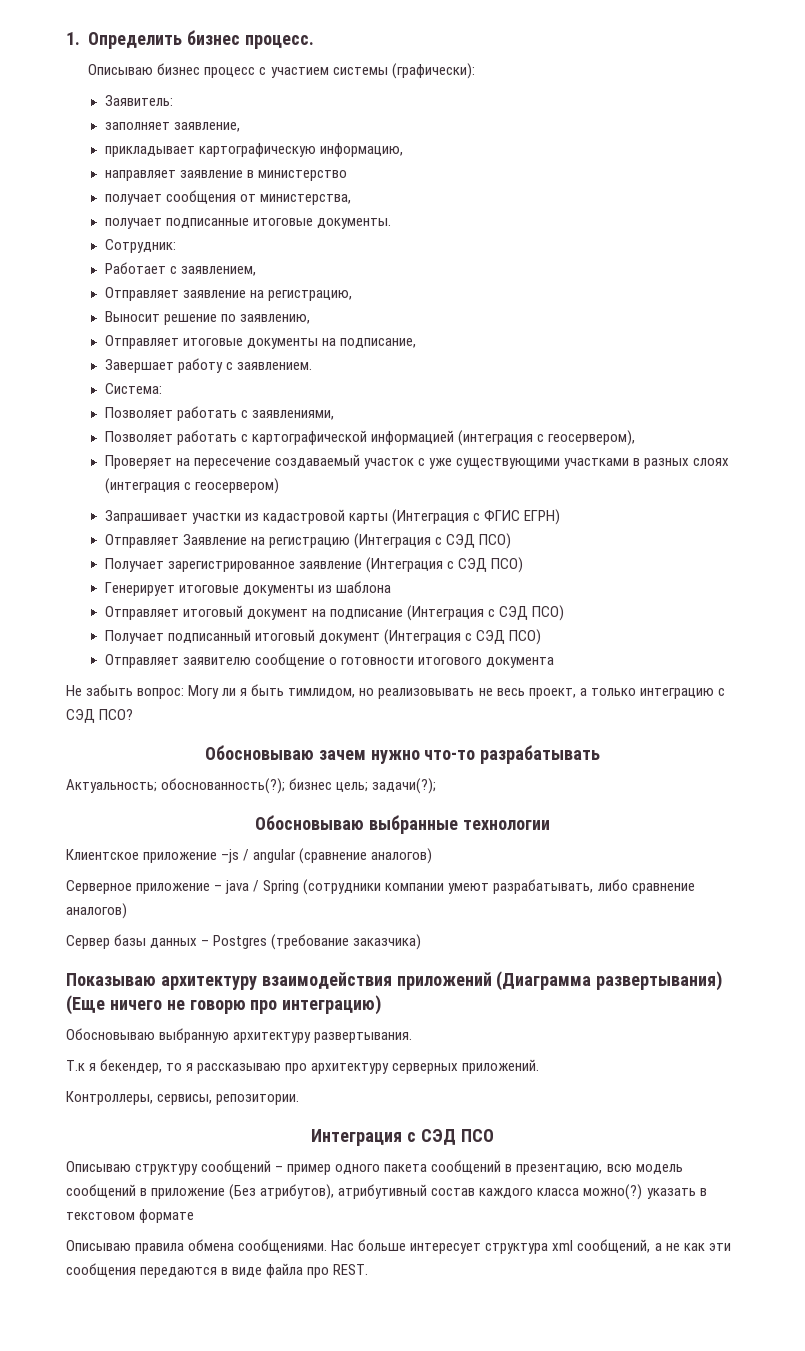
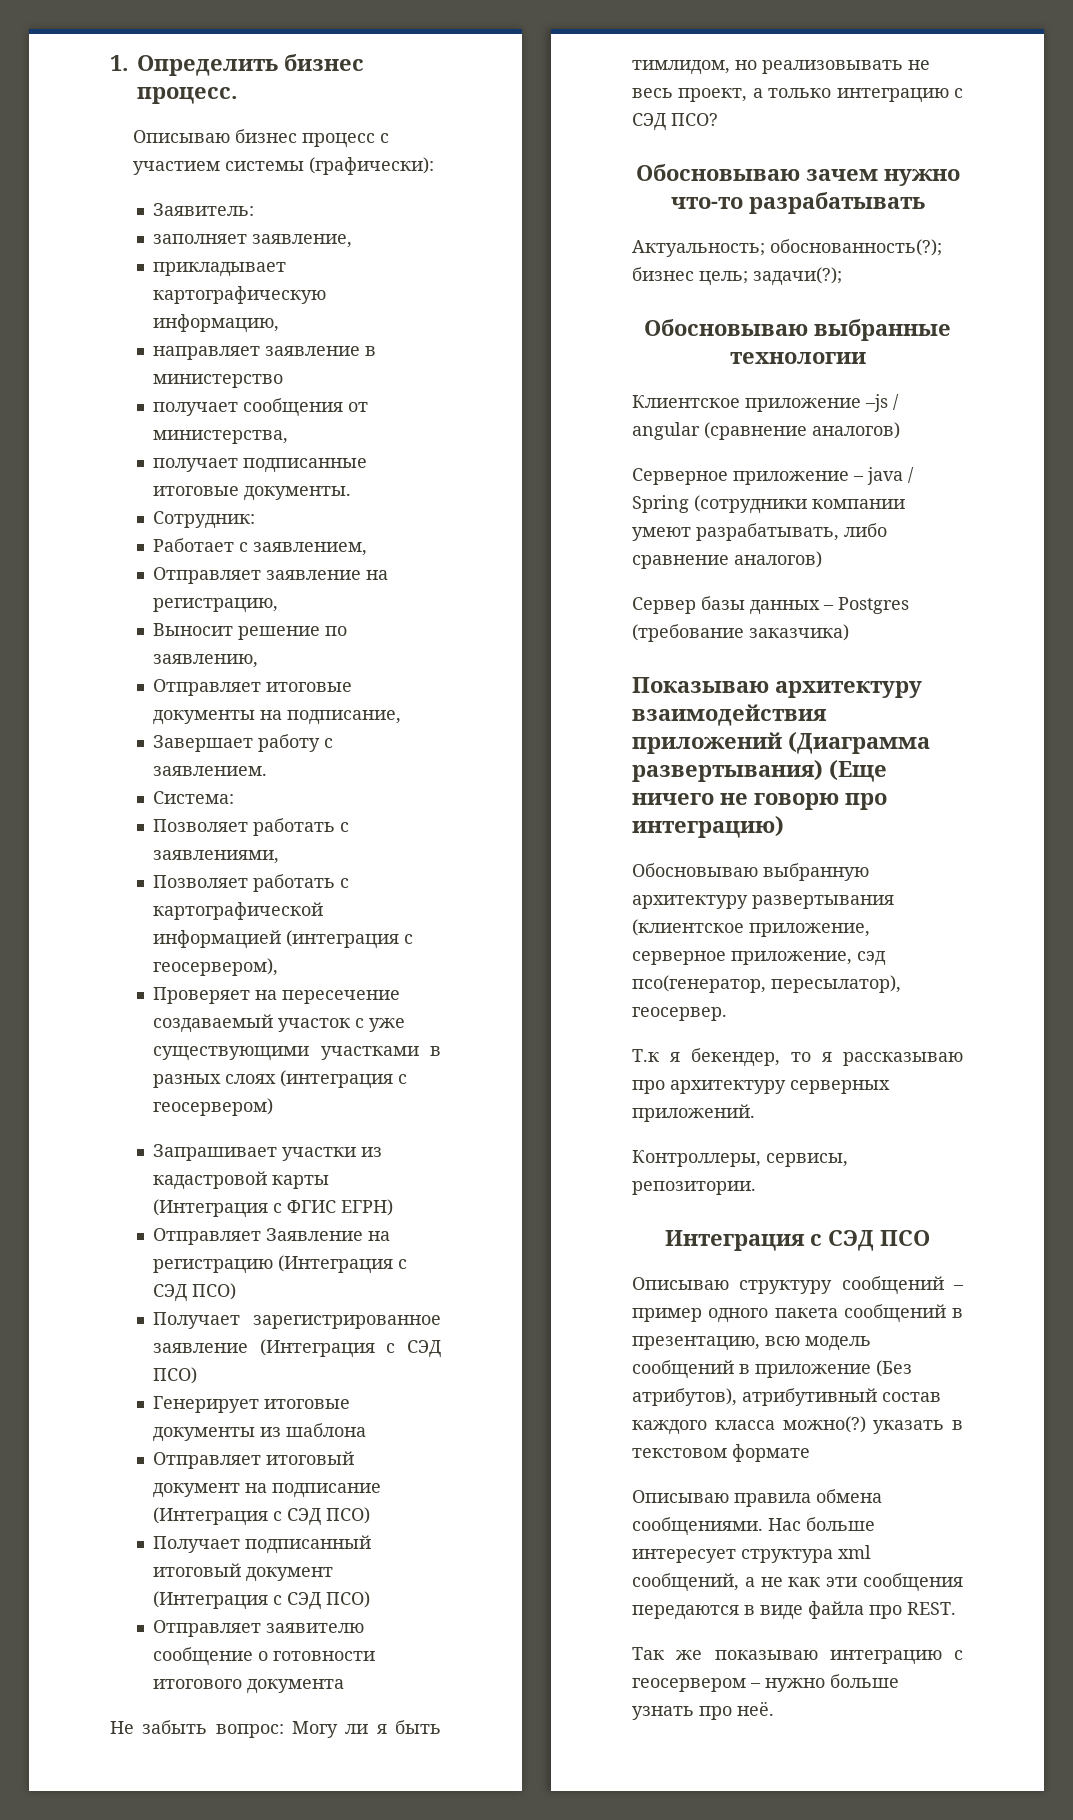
- Обосновываю выбранную архитектуру развертывания.
+ Обосновываю выбранную архитектуру развертывания (клиентское приложение, серверное приложение, сэд псо(генератор, пересылатор), геосервер.
+ Так же показываю интеграцию с геосервером – нужно больше узнать про неё.

